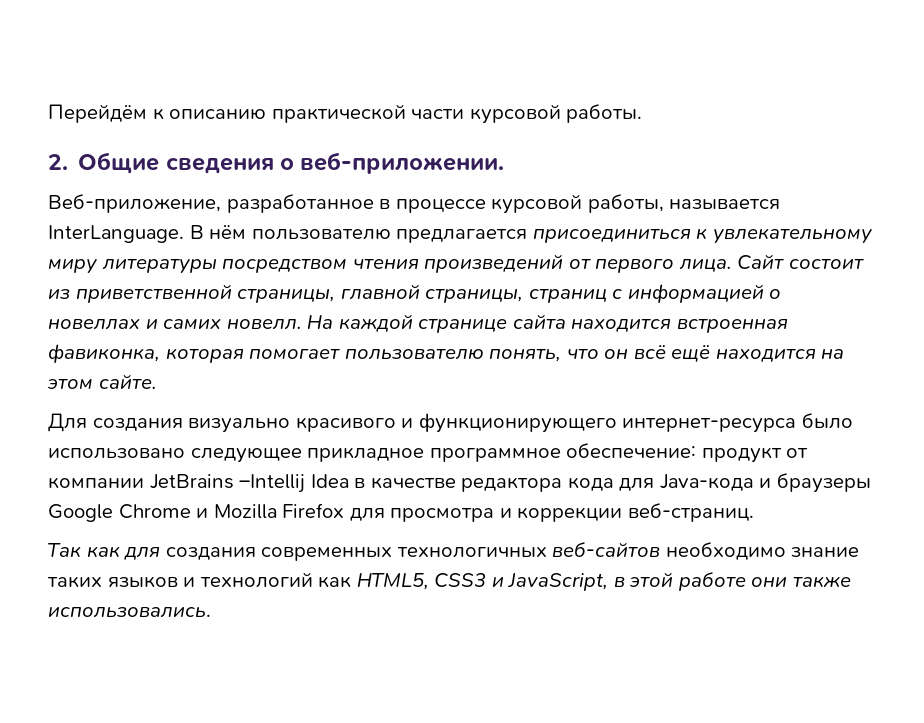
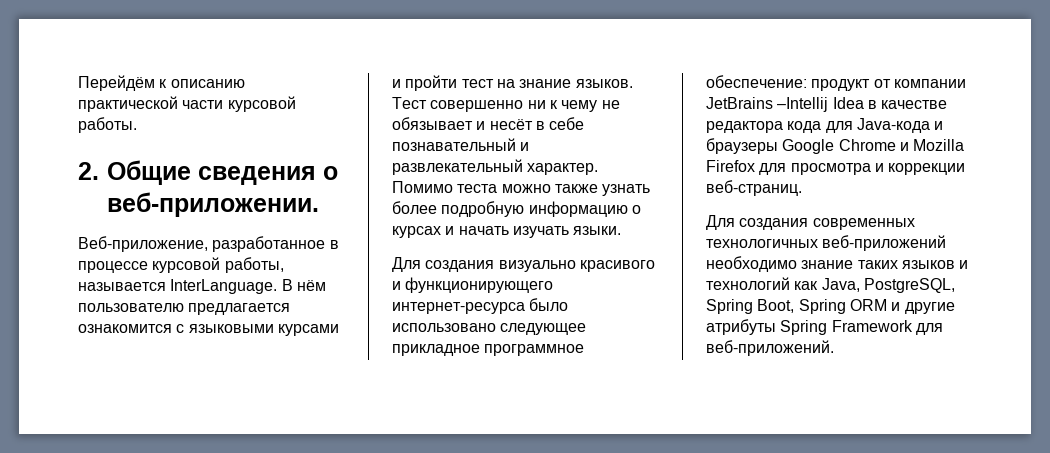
- В нём пользователю предлагается присоединиться к увлекательному миру литературы посредством чтения произведений от первого лица. Сайт состоит из приветственной страницы, главной страницы, страниц с информацией о новеллах и самих новелл. На каждой странице сайта находится встроенная фавиконка, которая помогает пользователю понять, что он всё ещё находится на этом сайте.
+ В нём пользователю предлагается ознакомится с языковыми курсами и пройти тест на знание языков. Тест совершенно ни к чему не обязывает и несёт в себе познавательный и развлекательный характер. Помимо теста можно также узнать более подробную информацию о курсах и начать изучать языки.
- Так как для создания современных технологичных веб-сайтов необходимо знание таких языков и технологий как HTML5, CSS3 и JavaScript, в этой работе они также использовались.
+ Для создания современных технологичных веб-приложений необходимо знание таких языков и технологий как Java, PostgreSQL, Spring Boot, Spring ORM и другие атрибуты Spring Framework для веб-приложений.

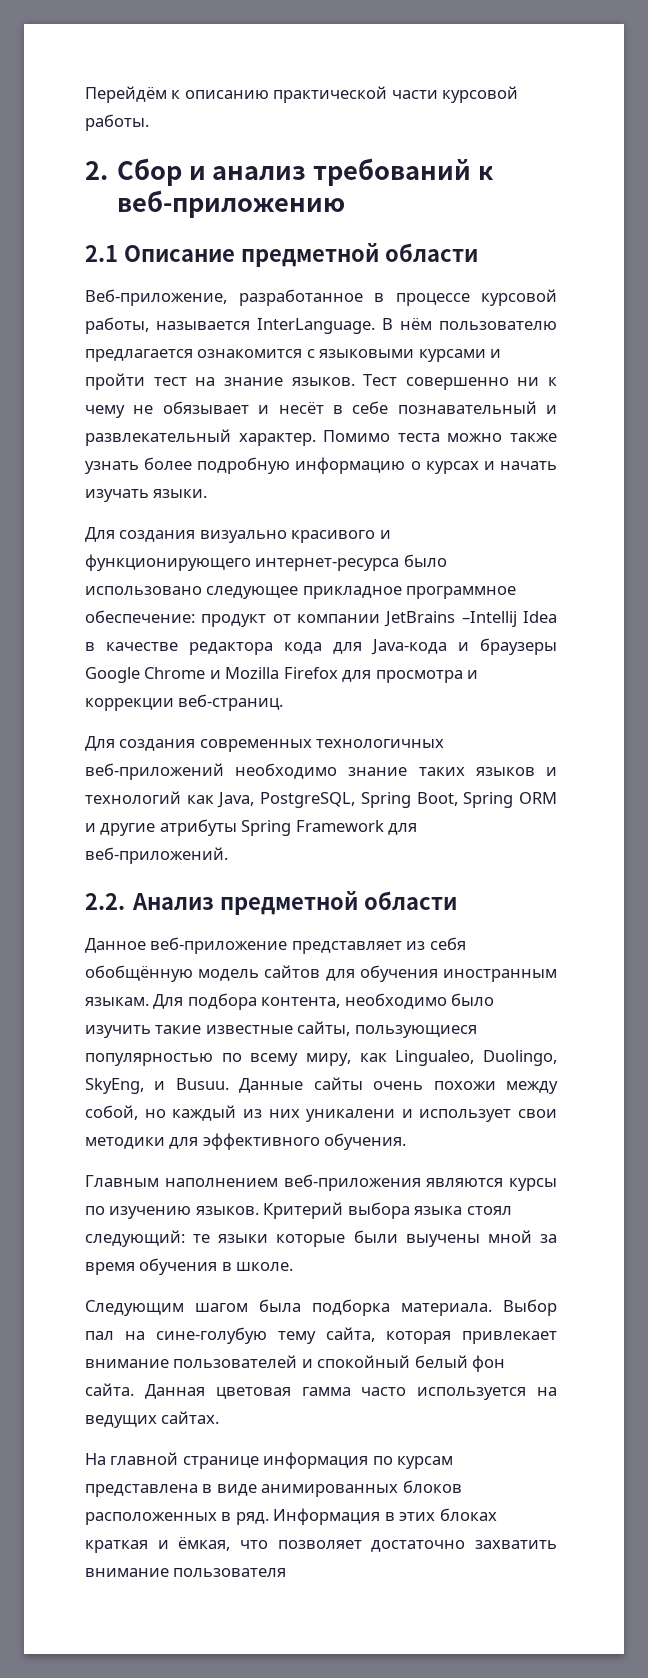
- 2. Общие сведения о веб-приложении.
+ 2. Сбор и анализ требований к веб-приложению
+ 2.1 Описание предметной области
+ 2.2. Анализ предметной области
+ Данное веб-приложение представляет из себя обобщённую модель сайтов для обучения иностранным языкам. Для подбора контента, необходимо было изучить такие известные сайты, пользующиеся популярностью по всему миру, как Lingualeo, Duolingo, SkyEng, и Busuu. Данные сайты очень похожи между собой, но каждый из них уникалени и использует свои методики для эффективного обучения.
+ Главным наполнением веб-приложения являются курсы по изучению языков. Критерий выбора языка стоял следующий: те языки которые были выучены мной за время обучения в школе.
+ Следующим шагом была подборка материала. Выбор пал на сине-голубую тему сайта, которая привлекает внимание пользователей и спокойный белый фон сайта. Данная цветовая гамма часто используется на ведущих сайтах.
+ На главной странице информация по курсам представлена в виде анимированных блоков расположенных в ряд. Информация в этих блоках краткая и ёмкая, что позволяет достаточно захватить внимание пользователя

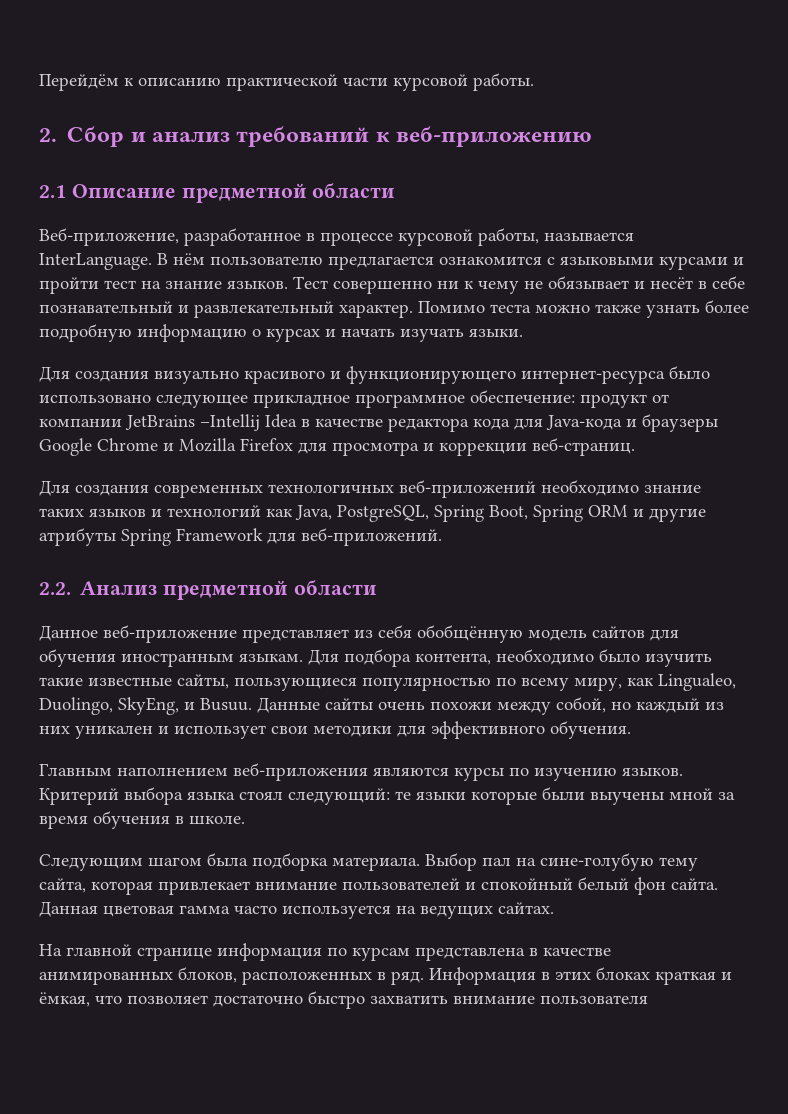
- Данные сайты очень похожи между собой, но каждый из них уникалени и использует свои методики для эффективного обучения.
+ Данные сайты очень похожи между собой, но каждый из них уникален и использует свои методики для эффективного обучения.
- На главной странице информация по курсам представлена в виде анимированных блоков расположенных в ряд.
+ На главной странице информация по курсам представлена в качестве анимированных блоков, расположенных в ряд.
- Информация в этих блоках краткая и ёмкая, что позволяет достаточно захватить внимание пользователя
+ Информация в этих блоках краткая и ёмкая, что позволяет достаточно быстро захватить внимание пользователя

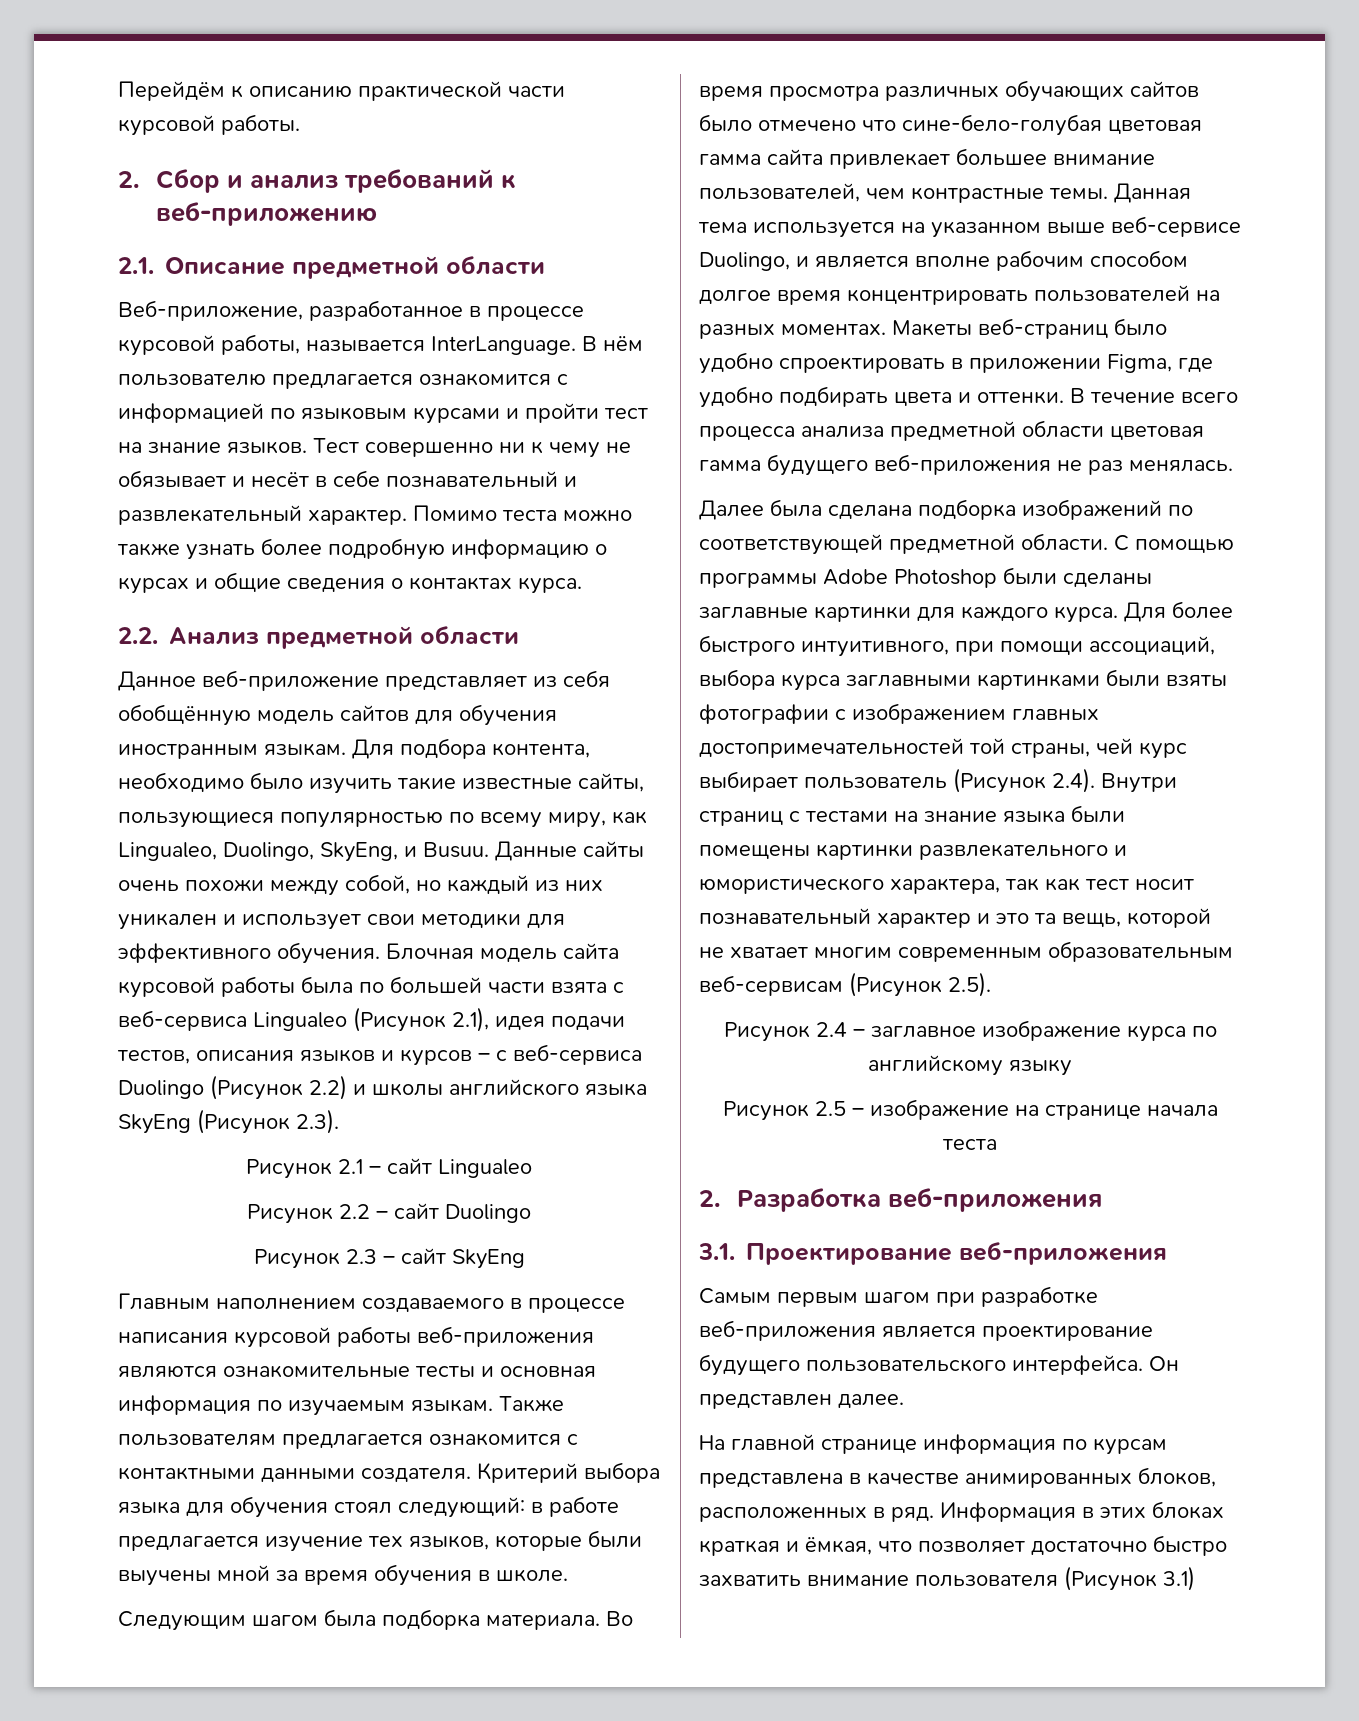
- 2.1 Описание предметной области
+ 2.1. Описание предметной области
- В нём пользователю предлагается ознакомится с языковыми курсами и пройти тест на знание языков.
+ В нём пользователю предлагается ознакомится с информацией по языковым курсами и пройти тест на знание языков.
- Помимо теста можно также узнать более подробную информацию о курсах и начать изучать языки.
- Для создания визуально красивого и функционирующего интернет-ресурса было использовано следующее прикладное программное обеспечение: продукт от компании JetBrains –Intellij Idea в качестве редактора кода для Java-кода и браузеры Google Chrome и Mozilla Firefox для просмотра и коррекции веб-страниц.
- Для создания современных технологичных веб-приложений необходимо знание таких языков и технологий как Java, PostgreSQL, Spring Boot, Spring ORM и другие атрибуты Spring Framework для веб-приложений.
+ Помимо теста можно также узнать более подробную информацию о курсах и общие сведения о контактах курса.
- Данные сайты очень похожи между собой, но каждый из них уникален и использует свои методики для эффективного обучения.
- Главным наполнением веб-приложения являются курсы по изучению языков. Критерий выбора языка стоял следующий: те языки которые были выучены мной за время обучения в школе.
+ Данные сайты очень похожи между собой, но каждый из них уникален и использует свои методики для эффективного обучения. Блочная модель сайта курсовой работы была по большей части взята с веб-сервиса Lingualeo (Рисунок 2.1), идея подачи тестов, описания языков и курсов – с веб-сервиса Duolingo (Рисунок 2.2) и школы английского языка SkyEng (Рисунок 2.3).
+ Рисунок 2.1 – сайт Lingualeo
+ Рисунок 2.2 – сайт Duolingo
+ Рисунок 2.3 – сайт SkyEng
+ Главным наполнением создаваемого в процессе написания курсовой работы веб-приложения являются ознакомительные тесты и основная информация по изучаемым языкам. Также пользователям предлагается ознакомится с контактными данными создателя. Критерий выбора языка для обучения стоял следующий: в работе предлагается изучение тех языков, которые были выучены мной за время обучения в школе.
- Выбор пал на сине-голубую тему сайта, которая привлекает внимание пользователей и спокойный белый фон сайта. Данная цветовая гамма часто используется на ведущих сайтах.
+ Во время просмотра различных обучающих сайтов было отмечено что сине-бело-голубая цветовая гамма сайта привлекает большее внимание пользователей, чем контрастные темы. Данная тема используется на указанном выше веб-сервисе Duolingo, и является вполне рабочим способом долгое время концентрировать пользователей на разных моментах. Макеты веб-страниц было удобно спроектировать в приложении Figma, где удобно подбирать цвета и оттенки. В течение всего процесса анализа предметной области цветовая гамма будущего веб-приложения не раз менялась.
+ Далее была сделана подборка изображений по соответствующей предметной области. С помощью программы Adobe Photoshop были сделаны заглавные картинки для каждого курса. Для более быстрого интуитивного, при помощи ассоциаций, выбора курса заглавными картинками были взяты фотографии с изображением главных достопримечательностей той страны, чей курс выбирает пользователь (Рисунок 2.4). Внутри страниц с тестами на знание языка были помещены картинки развлекательного и юмористического характера, так как тест носит познавательный характер и это та вещь, которой не хватает многим современным образовательным веб-сервисам (Рисунок 2.5).
+ Рисунок 2.4 – заглавное изображение курса по английскому языку
+ Рисунок 2.5 – изображение на странице начала теста
+ 2. Разработка веб-приложения
+ 3.1. Проектирование веб-приложения
+ Самым первым шагом при разработке веб-приложения является проектирование будущего пользовательского интерфейса. Он представлен далее.
- Информация в этих блоках краткая и ёмкая, что позволяет достаточно быстро захватить внимание пользователя
+ Информация в этих блоках краткая и ёмкая, что позволяет достаточно быстро захватить внимание пользователя (Рисунок 3.1)

